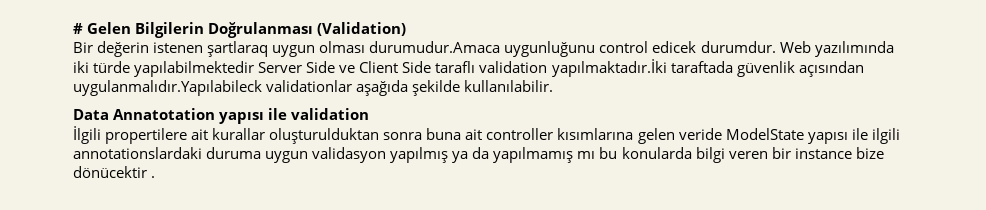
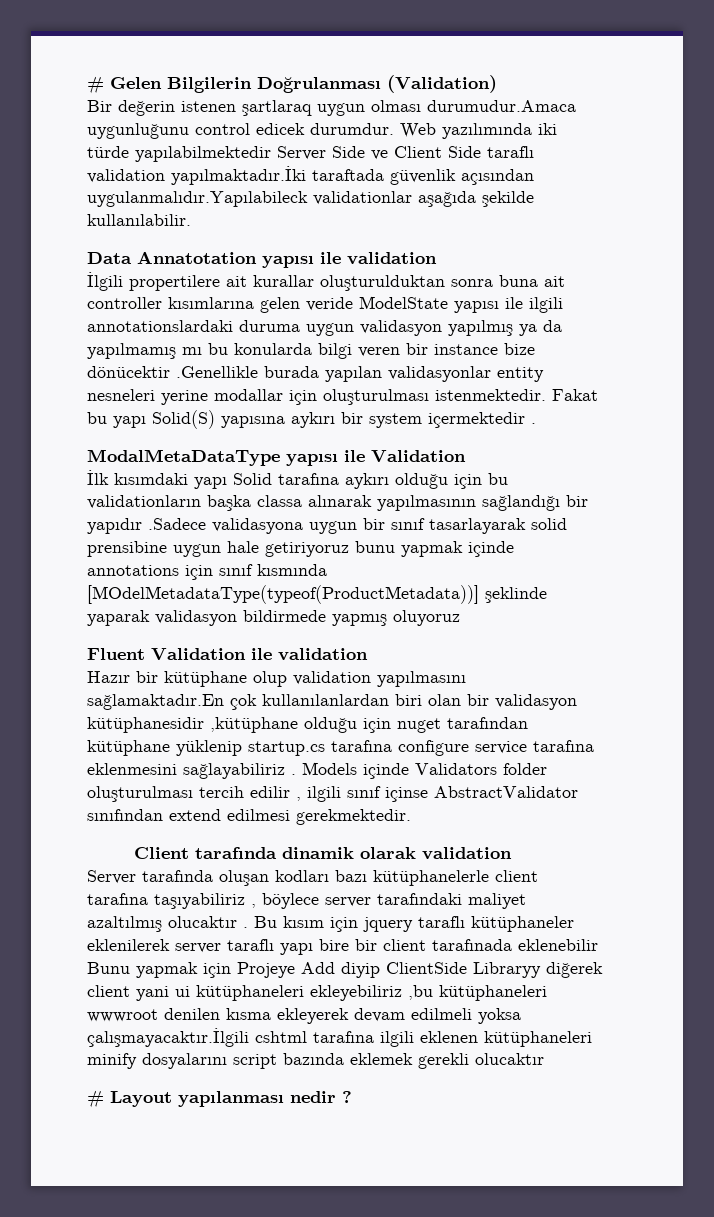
- İlgili propertilere ait kurallar oluşturulduktan sonra buna ait controller kısımlarına gelen veride ModelState yapısı ile ilgili annotationslardaki duruma uygun validasyon yapılmış ya da yapılmamış mı bu konularda bilgi veren bir instance bize dönücektir .
+ İlgili propertilere ait kurallar oluşturulduktan sonra buna ait controller kısımlarına gelen veride ModelState yapısı ile ilgili annotationslardaki duruma uygun validasyon yapılmış ya da yapılmamış mı bu konularda bilgi veren bir instance bize dönücektir .Genellikle burada yapılan validasyonlar entity nesneleri yerine modallar için oluşturulması istenmektedir. Fakat bu yapı Solid(S) yapısına aykırı bir system içermektedir .
+ ModalMetaDataType yapısı ile Validation
+ İlk kısımdaki yapı Solid tarafına aykırı olduğu için bu validationların başka classa alınarak yapılmasının sağlandığı bir yapıdır .Sadece validasyona uygun bir sınıf tasarlayarak solid prensibine uygun hale getiriyoruz bunu yapmak içinde annotations için sınıf kısmında [MOdelMetadataType(typeof(ProductMetadata))] şeklinde yaparak validasyon bildirmede yapmış oluyoruz
+ Fluent Validation ile validation
+ Hazır bir kütüphane olup validation yapılmasını sağlamaktadır.En çok kullanılanlardan biri olan bir validasyon kütüphanesidir ,kütüphane olduğu için nuget tarafından kütüphane yüklenip startup.cs tarafına configure service tarafına eklenmesini sağlayabiliriz . Models içinde Validators folder oluşturulması tercih edilir , ilgili sınıf içinse AbstractValidator sınıfından extend edilmesi gerekmektedir.
+ Client tarafında dinamik olarak validation
+ Server tarafında oluşan kodları bazı kütüphanelerle client tarafına taşıyabiliriz , böylece server tarafındaki maliyet azaltılmış olucaktır . Bu kısım için jquery taraflı kütüphaneler eklenilerek server taraflı yapı bire bir client tarafınada eklenebilir Bunu yapmak için Projeye Add diyip ClientSide Libraryy diğerek client yani ui kütüphaneleri ekleyebiliriz ,bu kütüphaneleri wwwroot denilen kısma ekleyerek devam edilmeli yoksa çalışmayacaktır.İlgili cshtml tarafına ilgili eklenen kütüphaneleri minify dosyalarını script bazında eklemek gerekli olucaktır
+ # Layout yapılanması nedir ?

